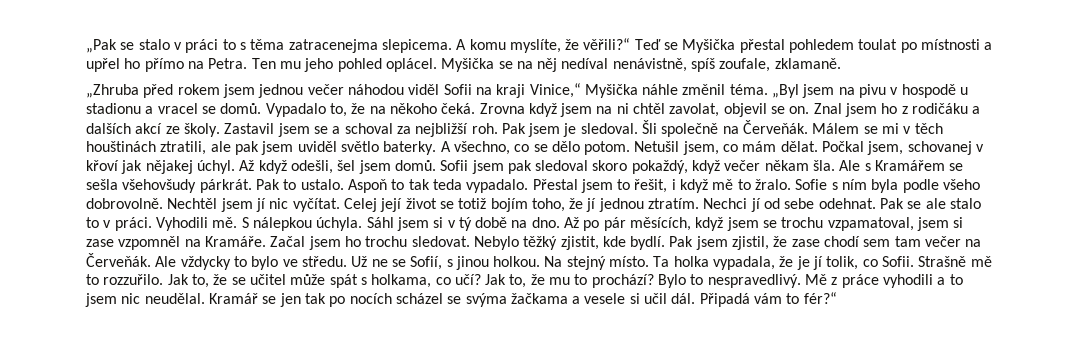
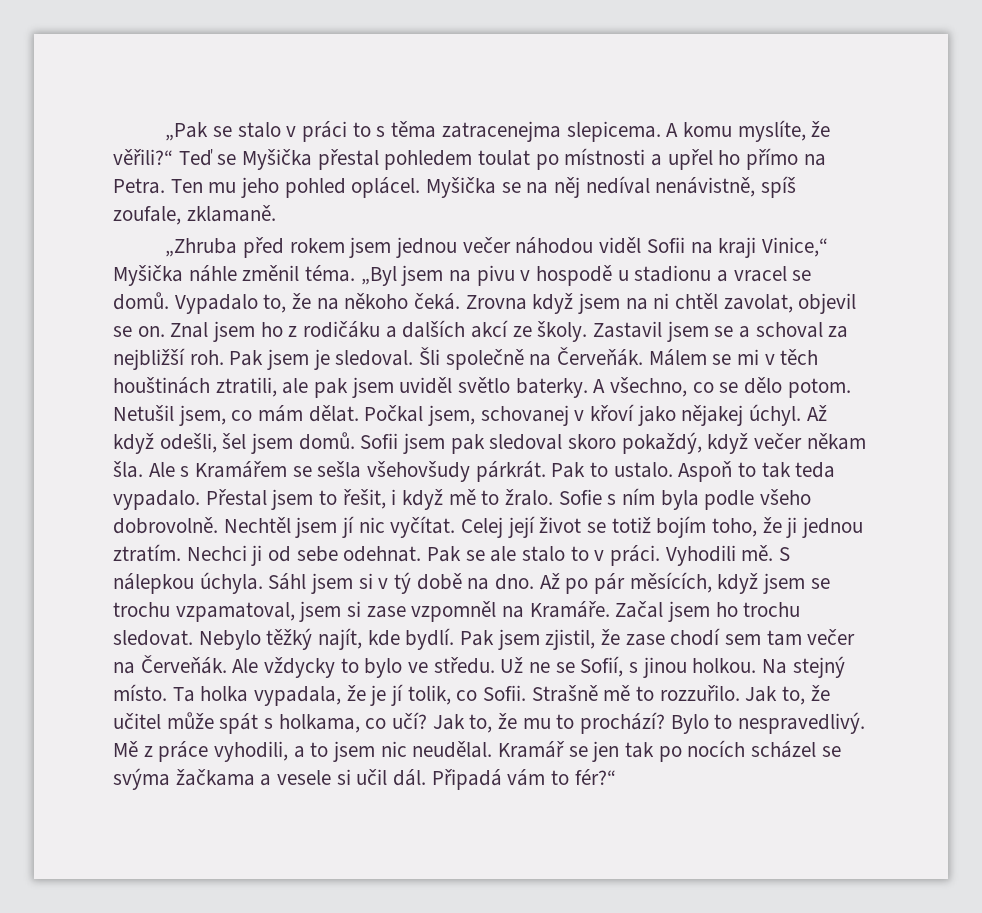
- Počkal jsem, schovanej v křoví jak nějakej úchyl.
+ Počkal jsem, schovanej v křoví jako nějakej úchyl.
- Celej její život se totiž bojím toho, že jí jednou ztratím.
+ Celej její život se totiž bojím toho, že ji jednou ztratím.
- Nechci jí od sebe odehnat.
+ Nechci ji od sebe odehnat.
- Nebylo těžký zjistit, kde bydlí.
+ Nebylo těžký najít, kde bydlí.
- Jak to, že se učitel může spát s holkama, co učí?
+ Jak to, že učitel může spát s holkama, co učí?
- Mě z práce vyhodili a to jsem nic neudělal.
+ Mě z práce vyhodili, a to jsem nic neudělal.

